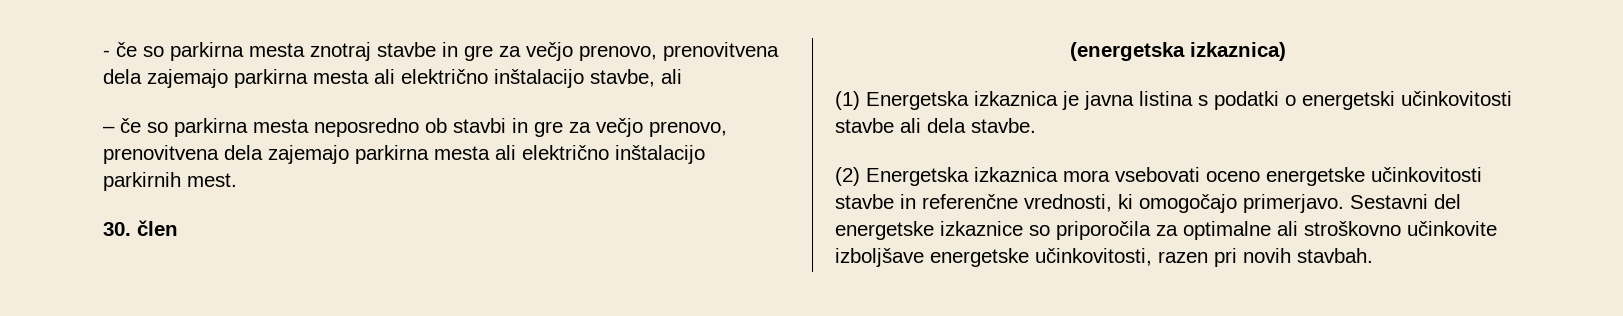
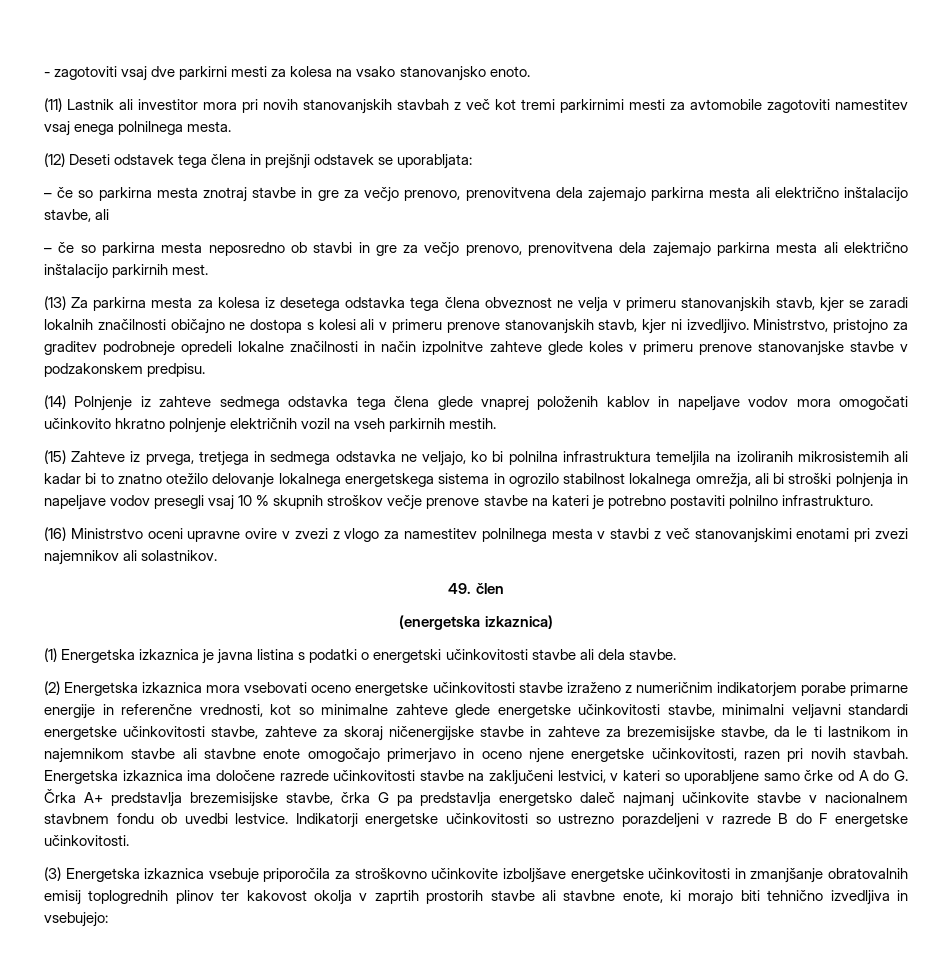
- - če so parkirna mesta znotraj stavbe in gre za večjo prenovo, prenovitvena dela zajemajo parkirna mesta ali električno inštalacijo stavbe, ali
+ - zagotoviti vsaj dve parkirni mesti za kolesa na vsako stanovanjsko enoto.
+ (11) Lastnik ali investitor mora pri novih stanovanjskih stavbah z več kot tremi parkirnimi mesti za avtomobile zagotoviti namestitev vsaj enega polnilnega mesta.
+ (12) Deseti odstavek tega člena in prejšnji odstavek se uporabljata:
+ – če so parkirna mesta znotraj stavbe in gre za večjo prenovo, prenovitvena dela zajemajo parkirna mesta ali električno inštalacijo stavbe, ali
- 30. člen
+ (13) Za parkirna mesta za kolesa iz desetega odstavka tega člena obveznost ne velja v primeru stanovanjskih stavb, kjer se zaradi lokalnih značilnosti običajno ne dostopa s kolesi ali v primeru prenove stanovanjskih stavb, kjer ni izvedljivo. Ministrstvo, pristojno za graditev podrobneje opredeli lokalne značilnosti in način izpolnitve zahteve glede koles v primeru prenove stanovanjske stavbe v podzakonskem predpisu.
+ (14) Polnjenje iz zahteve sedmega odstavka tega člena glede vnaprej položenih kablov in napeljave vodov mora omogočati učinkovito hkratno polnjenje električnih vozil na vseh parkirnih mestih.
+ (15) Zahteve iz prvega, tretjega in sedmega odstavka ne veljajo, ko bi polnilna infrastruktura temeljila na izoliranih mikrosistemih ali kadar bi to znatno otežilo delovanje lokalnega energetskega sistema in ogrozilo stabilnost lokalnega omrežja, ali bi stroški polnjenja in napeljave vodov presegli vsaj 10 % skupnih stroškov večje prenove stavbe na kateri je potrebno postaviti polnilno infrastrukturo.
+ (16) Ministrstvo oceni upravne ovire v zvezi z vlogo za namestitev polnilnega mesta v stavbi z več stanovanjskimi enotami pri zvezi najemnikov ali solastnikov.
+ 49. člen
- (2) Energetska izkaznica mora vsebovati oceno energetske učinkovitosti stavbe in referenčne vrednosti, ki omogočajo primerjavo. Sestavni del energetske izkaznice so priporočila za optimalne ali stroškovno učinkovite izboljšave energetske učinkovitosti, razen pri novih stavbah.
+ (2) Energetska izkaznica mora vsebovati oceno energetske učinkovitosti stavbe izraženo z numeričnim indikatorjem porabe primarne energije in referenčne vrednosti, kot so minimalne zahteve glede energetske učinkovitosti stavbe, minimalni veljavni standardi energetske učinkovitosti stavbe, zahteve za skoraj ničenergijske stavbe in zahteve za brezemisijske stavbe, da le ti lastnikom in najemnikom stavbe ali stavbne enote omogočajo primerjavo in oceno njene energetske učinkovitosti, razen pri novih stavbah.
+ Energetska izkaznica ima določene razrede učinkovitosti stavbe na zaključeni lestvici, v kateri so uporabljene samo črke od A do G. Črka A+ predstavlja brezemisijske stavbe, črka G pa predstavlja energetsko daleč najmanj učinkovite stavbe v nacionalnem stavbnem fondu ob uvedbi lestvice. Indikatorji energetske učinkovitosti so ustrezno porazdeljeni v razrede B do F energetske učinkovitosti.
+ (3) Energetska izkaznica vsebuje priporočila za stroškovno učinkovite izboljšave energetske učinkovitosti in zmanjšanje obratovalnih emisij toplogrednih plinov ter kakovost okolja v zaprtih prostorih stavbe ali stavbne enote, ki morajo biti tehnično izvedljiva in vsebujejo:

